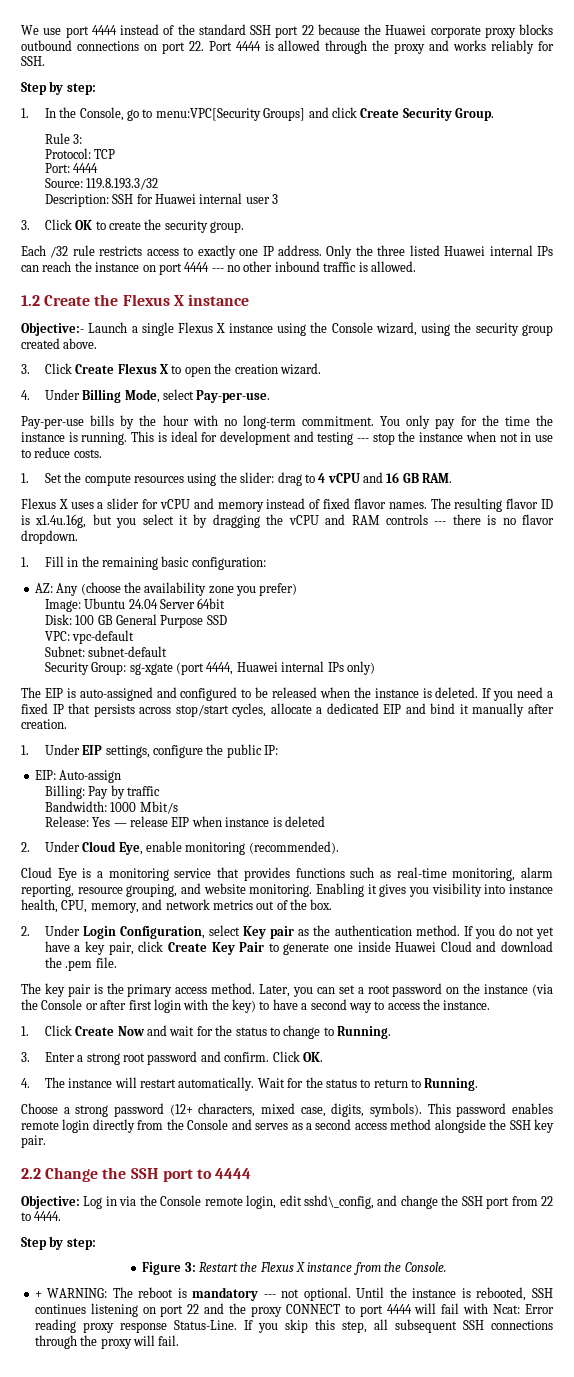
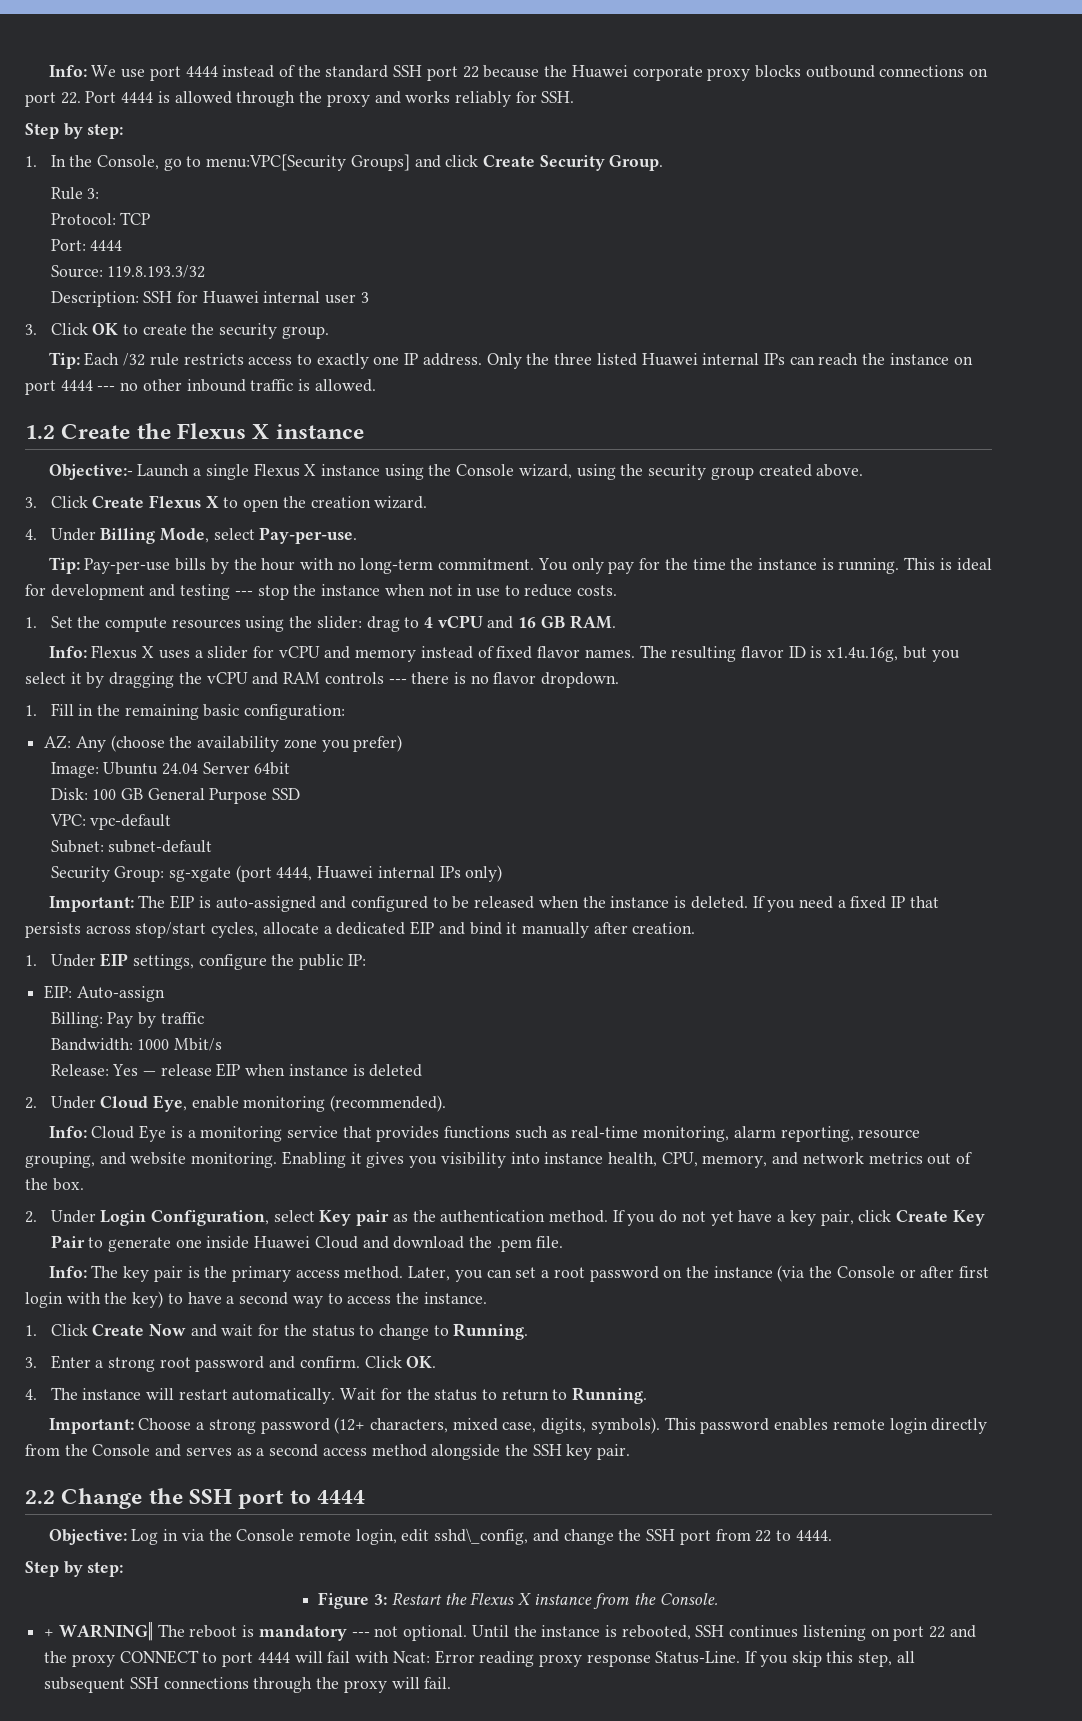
- We use port 4444 instead of the standard SSH port 22 because the Huawei corporate proxy blocks outbound connections on port 22. Port 4444 is allowed through the proxy and works reliably for SSH.
+ Info: We use port 4444 instead of the standard SSH port 22 because the Huawei corporate proxy blocks outbound connections on port 22. Port 4444 is allowed through the proxy and works reliably for SSH.
- Each /32 rule restricts access to exactly one IP address.
+ Tip: Each /32 rule restricts access to exactly one IP address.
- Pay-per-use bills by the hour with no long-term commitment.
+ Tip: Pay-per-use bills by the hour with no long-term commitment.
- Flexus X uses a slider for vCPU and memory instead of fixed flavor names.
+ Info: Flexus X uses a slider for vCPU and memory instead of fixed flavor names.
- The EIP is auto-assigned and configured to be released when the instance is deleted.
+ Important: The EIP is auto-assigned and configured to be released when the instance is deleted.
- Cloud Eye is a monitoring service that provides functions such as real-time monitoring, alarm reporting, resource grouping, and website monitoring.
+ Info: Cloud Eye is a monitoring service that provides functions such as real-time monitoring, alarm reporting, resource grouping, and website monitoring.
- The key pair is the primary access method.
+ Info: The key pair is the primary access method.
- Choose a strong password (12+ characters, mixed case, digits, symbols).
+ Important: Choose a strong password (12+ characters, mixed case, digits, symbols).
- + WARNING: The reboot is mandatory --- not optional.
+ + WARNING‖ The reboot is mandatory --- not optional.

